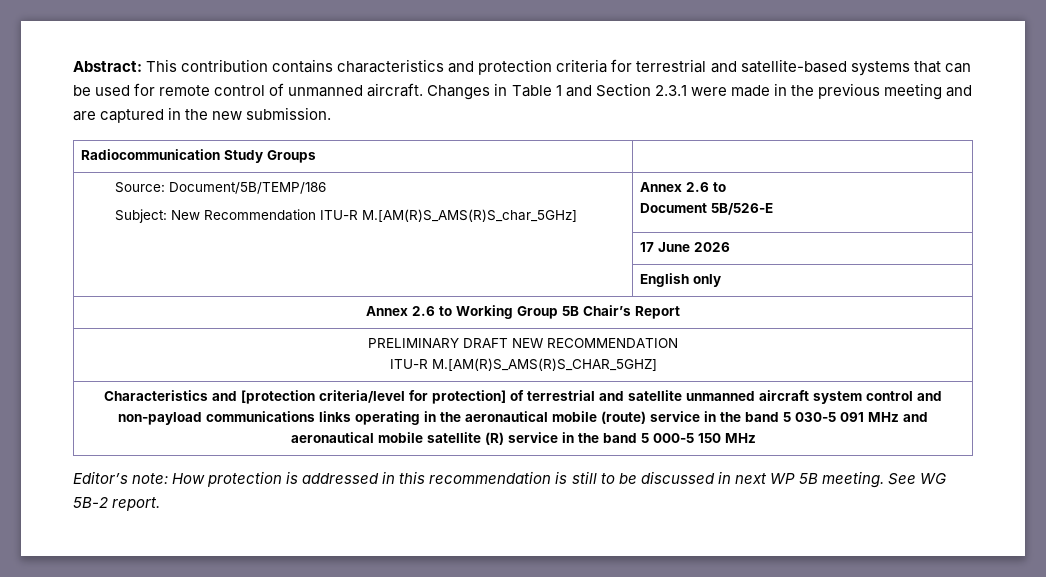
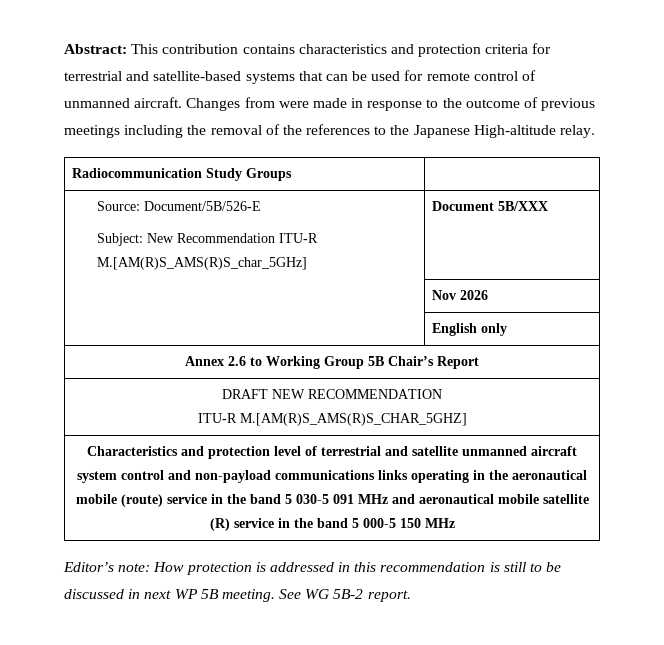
- Changes in Table 1 and Section 2.3.1 were made in the previous meeting and are captured in the new submission.
+ Changes from were made in response to the outcome of previous meetings including the removal of the references to the Japanese High-altitude relay.
- Source: Document/5B/TEMP/186
- Subject: New Recommendation ITU-R M.[AM(R)S_AMS(R)S_char_5GHz] | Annex 2.6 to
- Document 5B/526-E
- | 17 June 2026
+ Source: Document/5B/526-E
+ Subject: New Recommendation ITU-R M.[AM(R)S_AMS(R)S_char_5GHz] | Document 5B/XXX
+ | Nov 2026
- PRELIMINARY DRAFT NEW RECOMMENDATION
+ DRAFT NEW RECOMMENDATION
- Characteristics and [protection criteria/level for protection] of terrestrial and satellite unmanned aircraft system control and non-payload communications links operating in the aeronautical mobile (route) service in the band 5 030-5 091 MHz and aeronautical mobile satellite (R) service in the band 5 000-5 150 MHz
+ Characteristics and protection level of terrestrial and satellite unmanned aircraft system control and non-payload communications links operating in the aeronautical mobile (route) service in the band 5 030-5 091 MHz and aeronautical mobile satellite (R) service in the band 5 000-5 150 MHz

